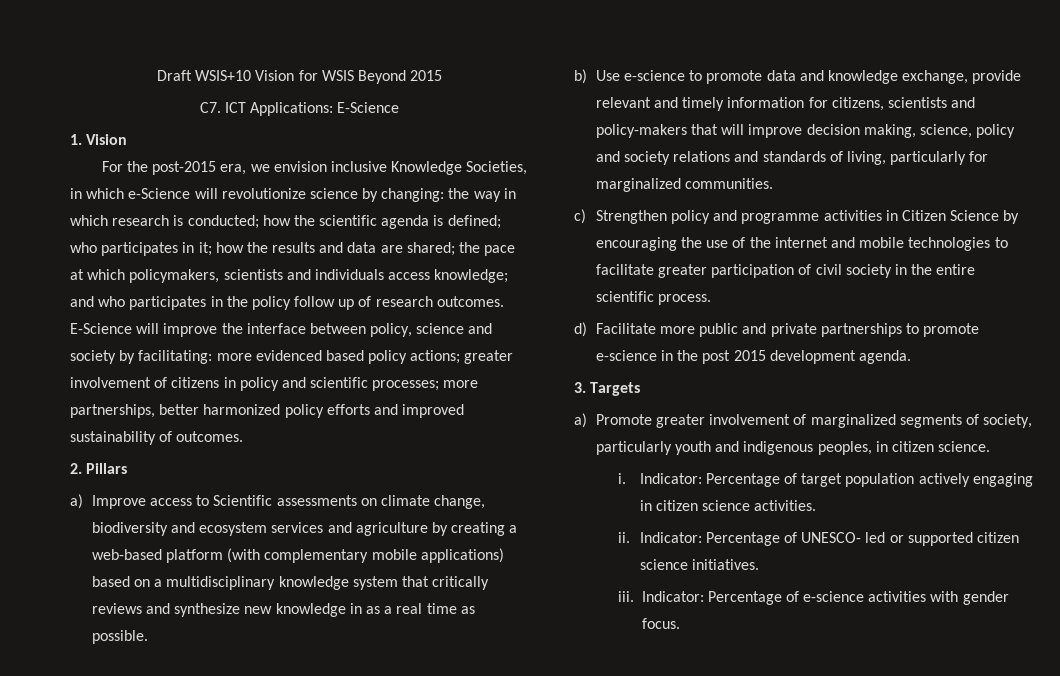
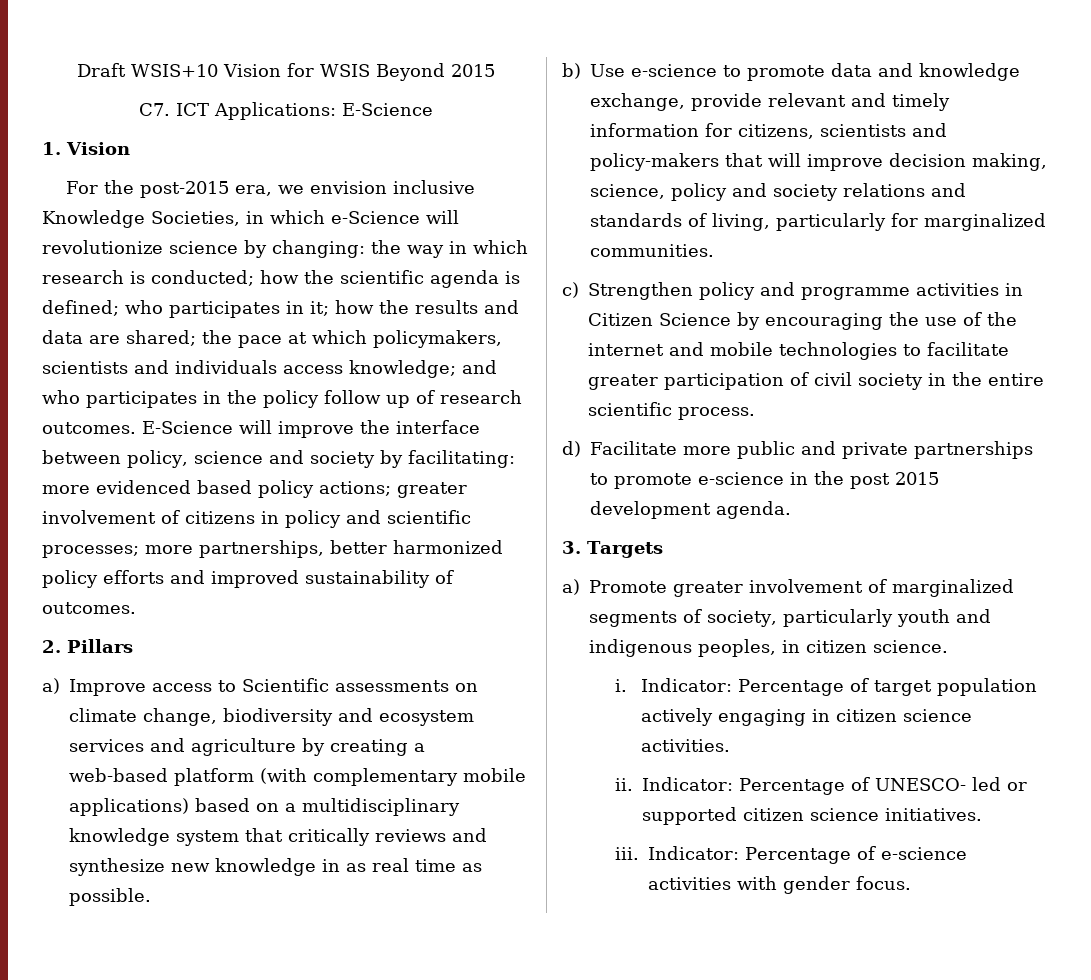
- a) Improve access to Scientific assessments on climate change, biodiversity and ecosystem services and agriculture by creating a web-based platform (with complementary mobile applications) based on a multidisciplinary knowledge system that critically reviews and synthesize new knowledge in as a real time as possible.
+ a) Improve access to Scientific assessments on climate change, biodiversity and ecosystem services and agriculture by creating a web-based platform (with complementary mobile applications) based on a multidisciplinary knowledge system that critically reviews and synthesize new knowledge in as real time as possible.

